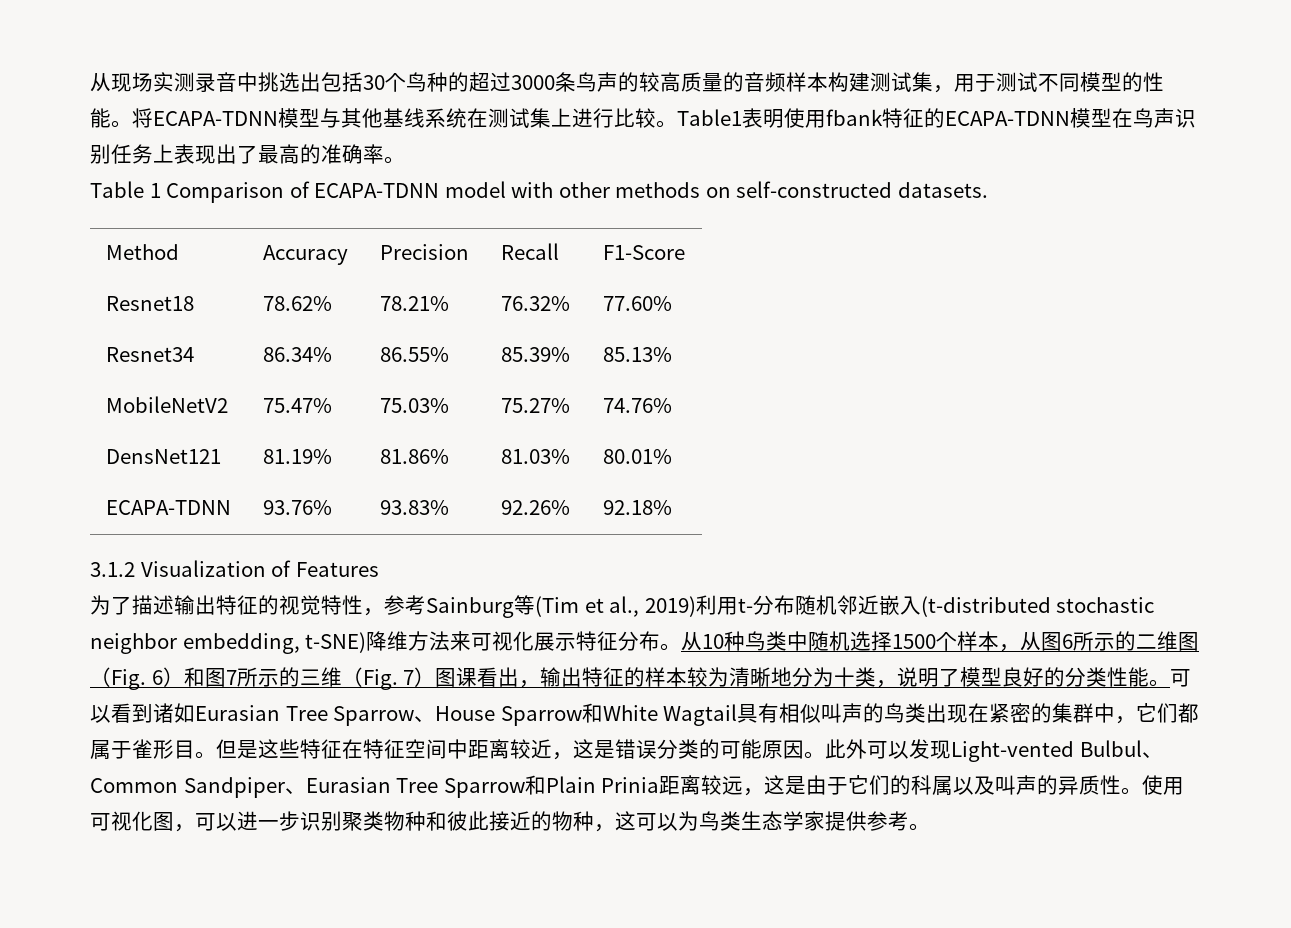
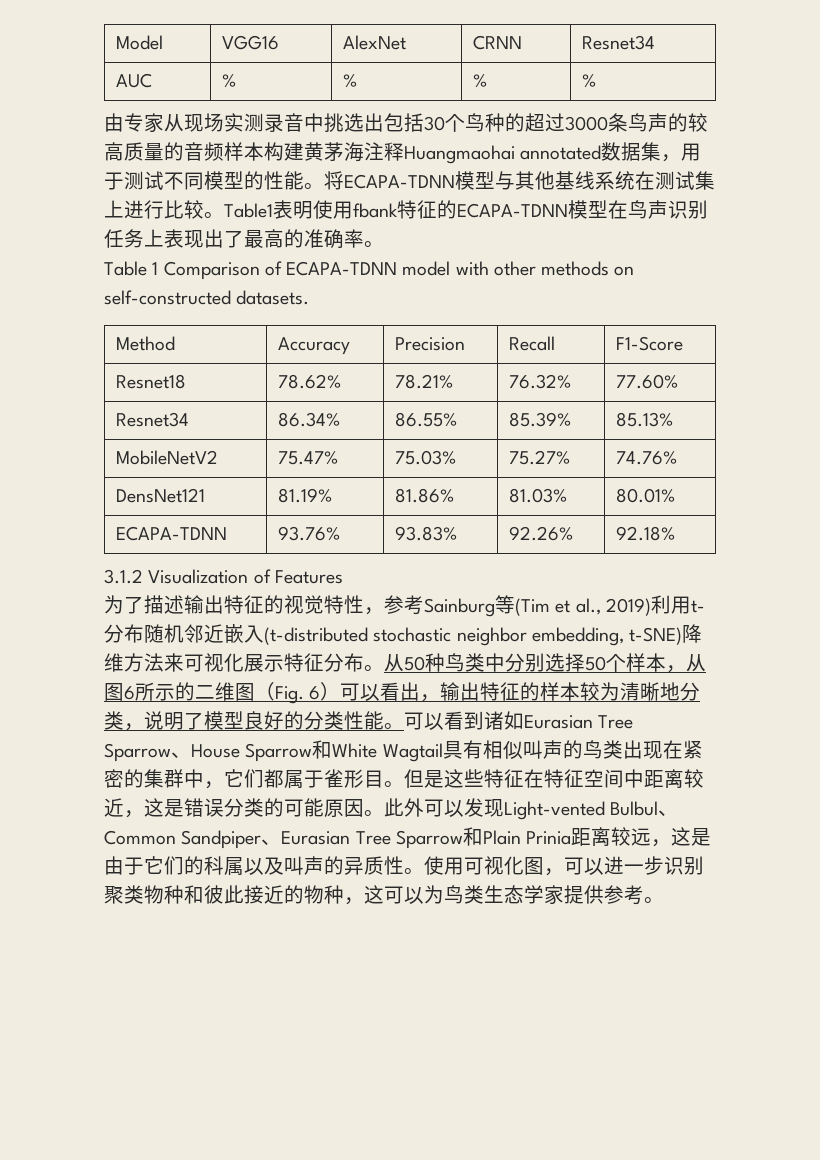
- 从现场实测录音中挑选出包括30个鸟种的超过3000条鸟声的较高质量的音频样本构建测试集，用于测试不同模型的性能。
+ Model | VGG16 | AlexNet | CRNN | Resnet34
+ AUC | % | % | % | %
+ 由专家从现场实测录音中挑选出包括30个鸟种的超过3000条鸟声的较高质量的音频样本构建黄茅海注释Huangmaohai annotated数据集，用于测试不同模型的性能。
- 从10种鸟类中随机选择1500个样本，从图6所示的二维图（Fig. 6）和图7所示的三维（Fig. 7）图课看出，输出特征的样本较为清晰地分为十类，说明了模型良好的分类性能。
+ 从50种鸟类中分别选择50个样本，从图6所示的二维图（Fig. 6）可以看出，输出特征的样本较为清晰地分类，说明了模型良好的分类性能。

